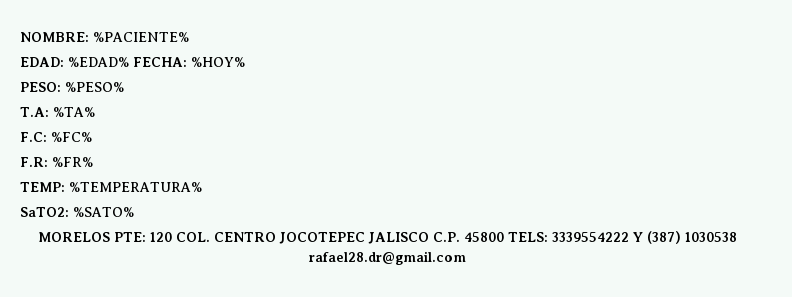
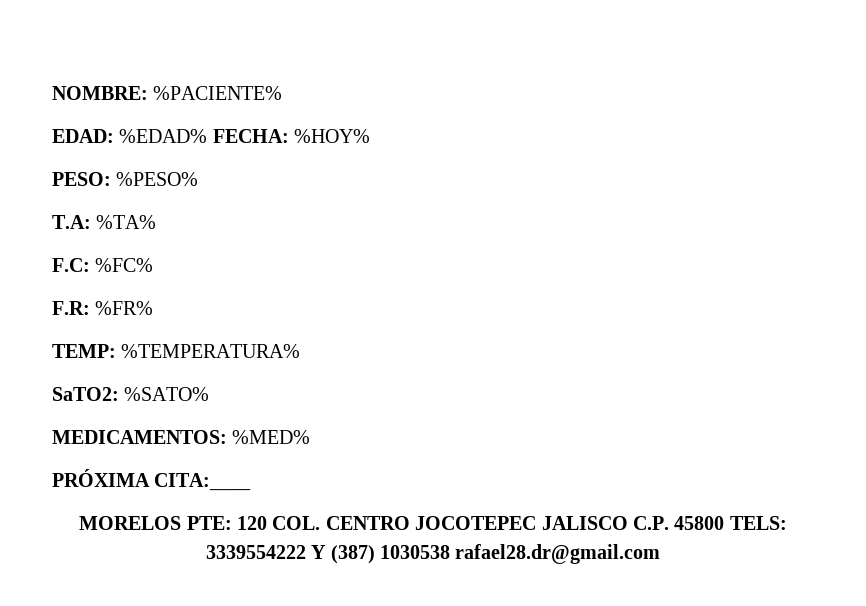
+ MEDICAMENTOS: %MED%
+ PRÓXIMA CITA:____

